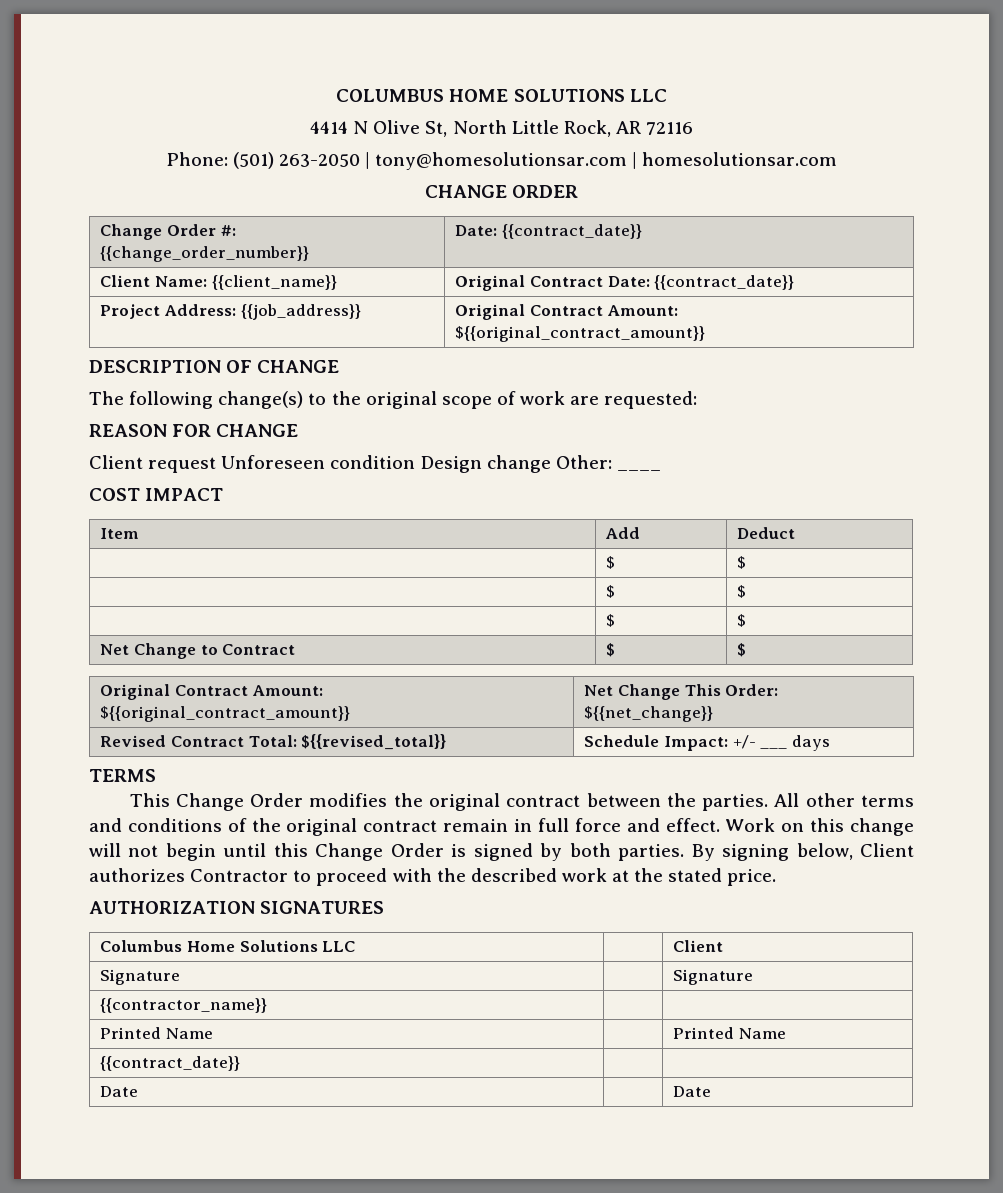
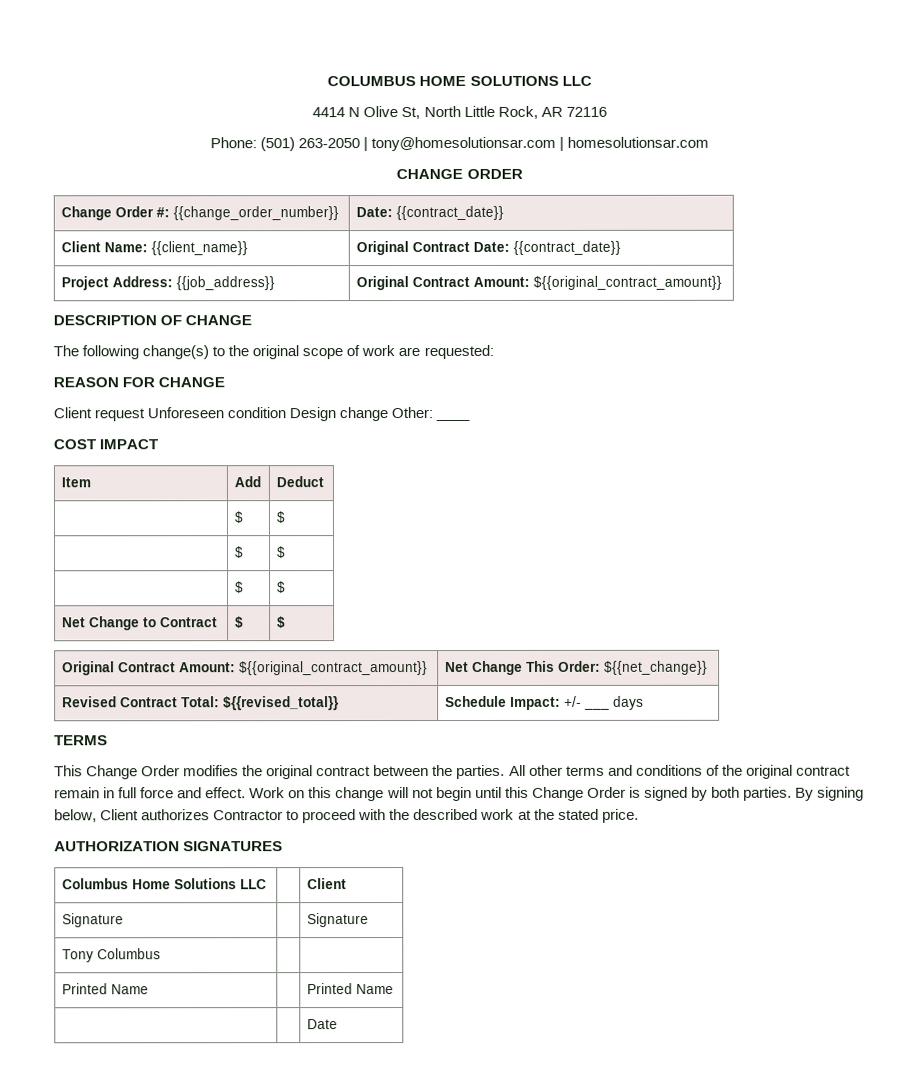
- {{contractor_name}} | |
+ Tony Columbus | |
- {{contract_date}} | |
- Date | | Date
+ | | Date

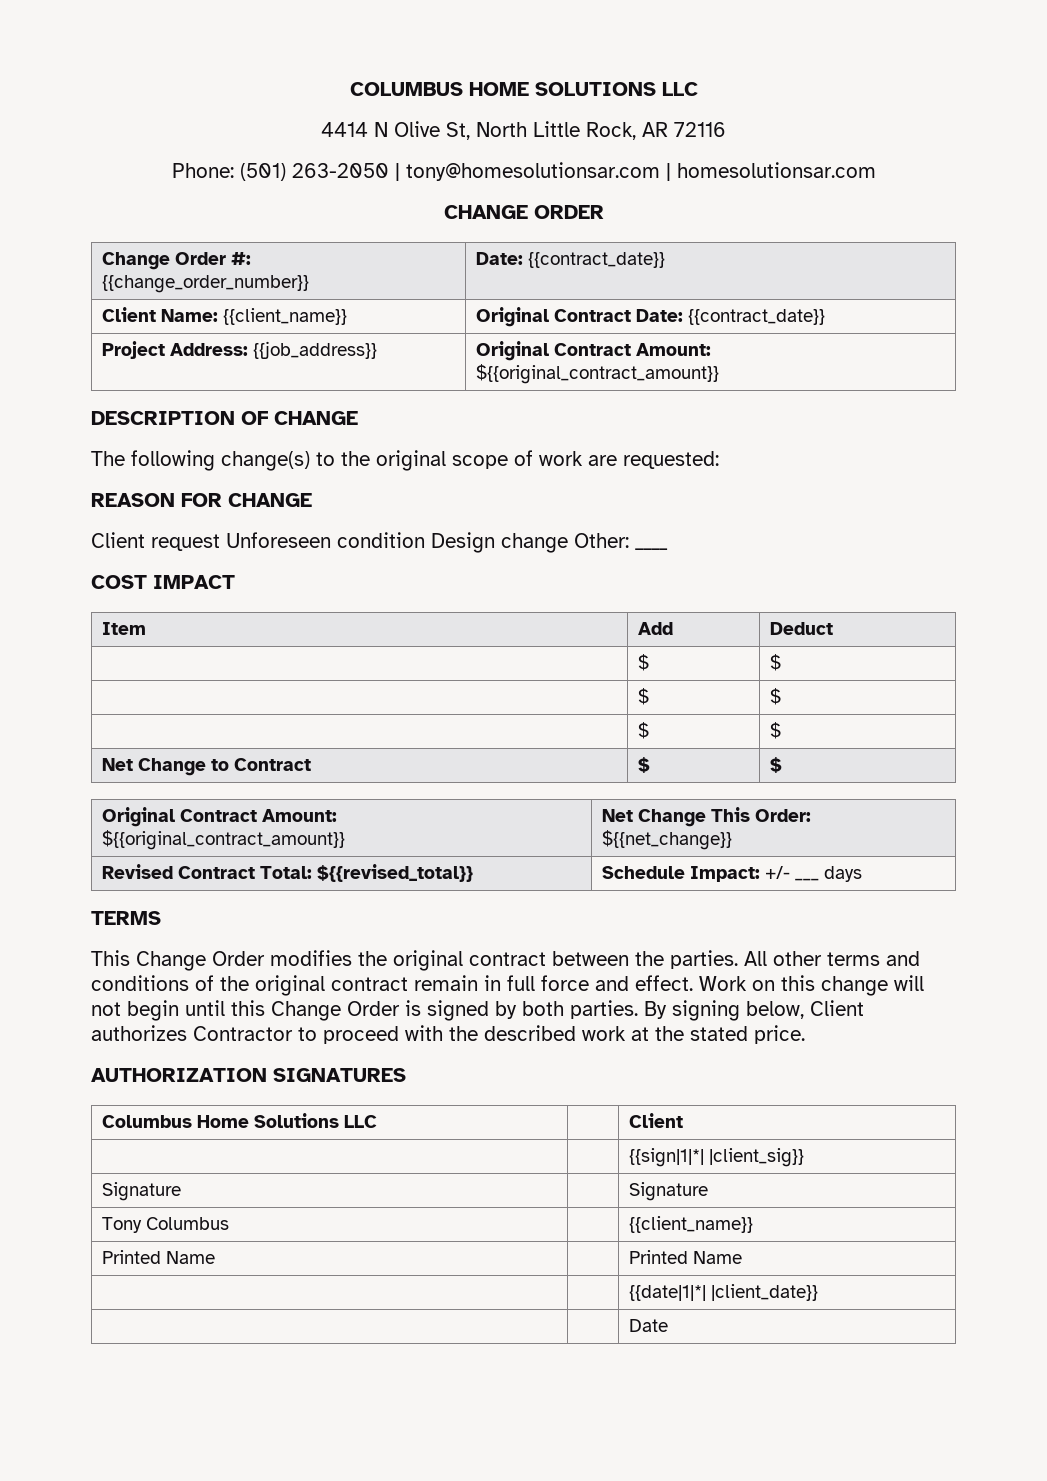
+ | | {{sign|1|*| |client_sig}}
- Tony Columbus | |
+ Tony Columbus | | {{client_name}}
+ | | {{date|1|*| |client_date}}

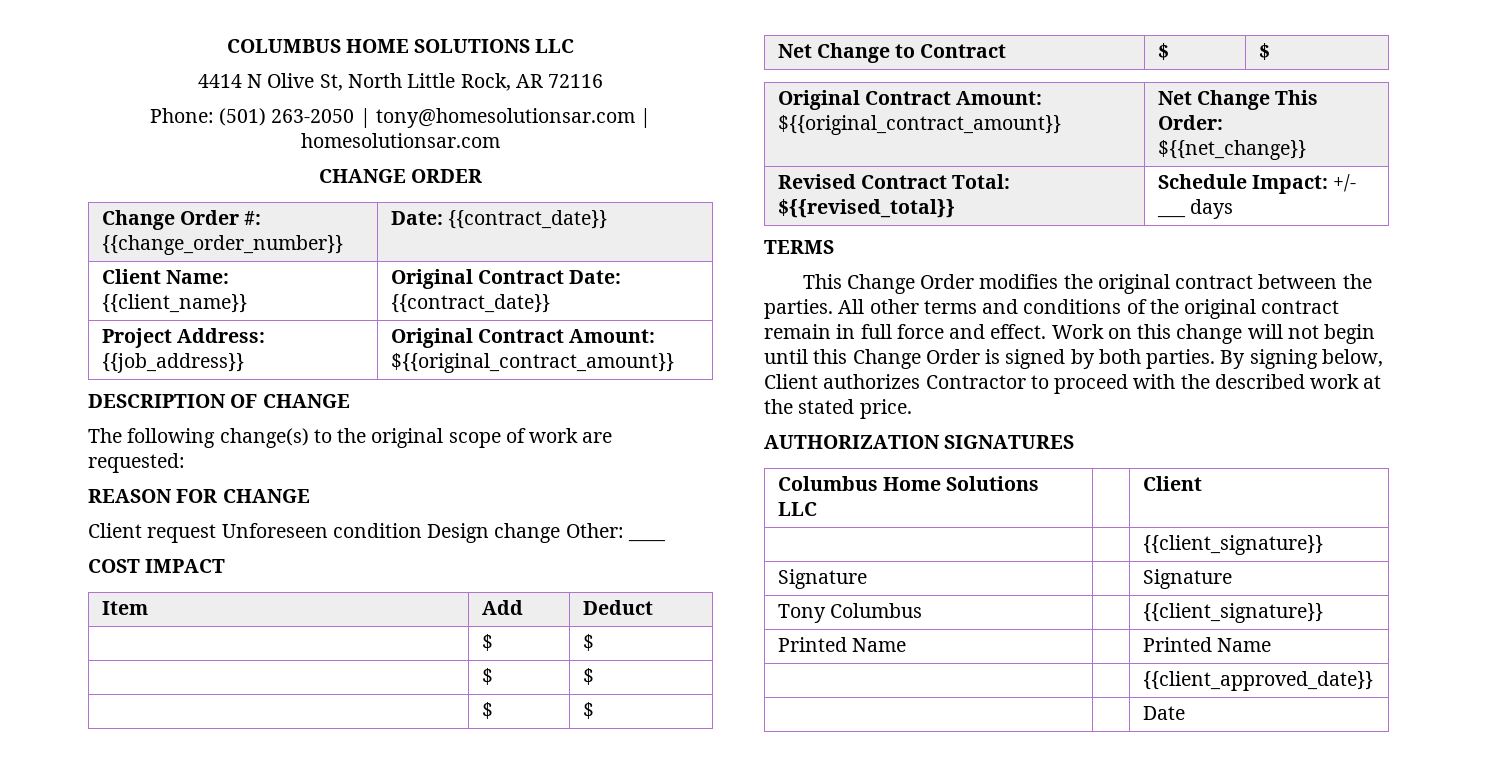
  Columbus Home Solutions LLC | | Client
- | | {{sign|1|*| |client_sig}}
+ | | {{client_signature}}
- Tony Columbus | | {{client_name}}
+ Tony Columbus | | {{client_signature}}
- | | {{date|1|*| |client_date}}
+ | | {{client_approved_date}}

